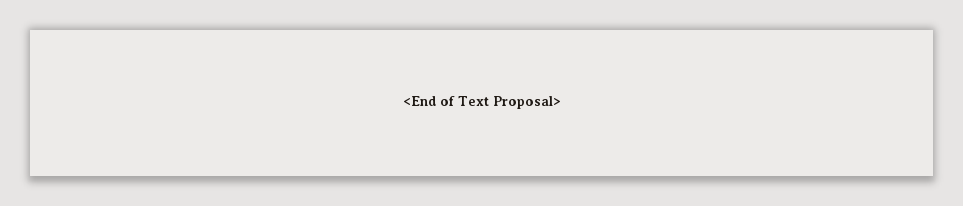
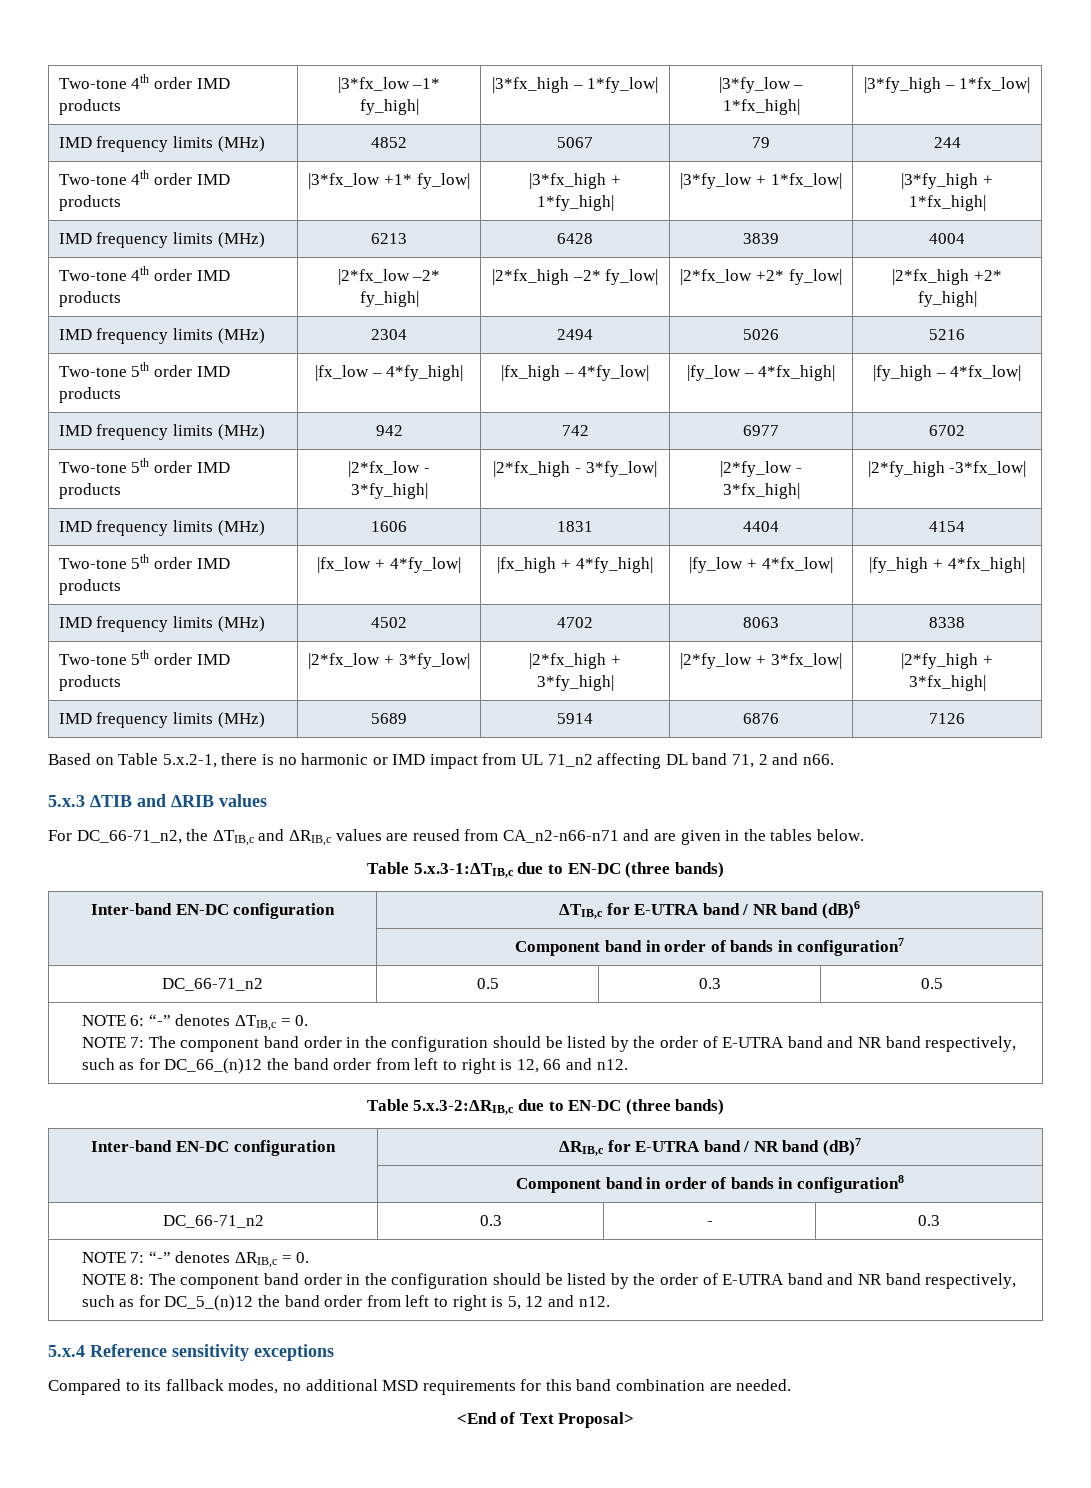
+ Two-tone 4th order IMD products | |3*fx_low –1* fy_high| | |3*fx_high – 1*fy_low| | |3*fy_low – 1*fx_high| | |3*fy_high – 1*fx_low|
+ IMD frequency limits (MHz) | 4852 | 5067 | 79 | 244
+ Two-tone 4th order IMD products | |3*fx_low +1* fy_low| | |3*fx_high + 1*fy_high| | |3*fy_low + 1*fx_low| | |3*fy_high + 1*fx_high|
+ IMD frequency limits (MHz) | 6213 | 6428 | 3839 | 4004
+ Two-tone 4th order IMD products | |2*fx_low –2* fy_high| | |2*fx_high –2* fy_low| | |2*fx_low +2* fy_low| | |2*fx_high +2* fy_high|
+ IMD frequency limits (MHz) | 2304 | 2494 | 5026 | 5216
+ Two-tone 5th order IMD products | |fx_low – 4*fy_high| | |fx_high – 4*fy_low| | |fy_low – 4*fx_high| | |fy_high – 4*fx_low|
+ IMD frequency limits (MHz) | 942 | 742 | 6977 | 6702
+ Two-tone 5th order IMD products | |2*fx_low - 3*fy_high| | |2*fx_high - 3*fy_low| | |2*fy_low - 3*fx_high| | |2*fy_high -3*fx_low|
+ IMD frequency limits (MHz) | 1606 | 1831 | 4404 | 4154
+ Two-tone 5th order IMD products | |fx_low + 4*fy_low| | |fx_high + 4*fy_high| | |fy_low + 4*fx_low| | |fy_high + 4*fx_high|
+ IMD frequency limits (MHz) | 4502 | 4702 | 8063 | 8338
+ Two-tone 5th order IMD products | |2*fx_low + 3*fy_low| | |2*fx_high + 3*fy_high| | |2*fy_low + 3*fx_low| | |2*fy_high + 3*fx_high|
+ IMD frequency limits (MHz) | 5689 | 5914 | 6876 | 7126
+ Based on Table 5.x.2-1, there is no harmonic or IMD impact from UL 71_n2 affecting DL band 71, 2 and n66.
+ 5.x.3 ∆TIB and ∆RIB values
+ For DC_66-71_n2, the ΔTIB,c and ΔRIB,c values are reused from CA_n2-n66-n71 and are given in the tables below.
+ Table 5.x.3-1:ΔTIB,c due to EN-DC (three bands)
+ Inter-band EN-DC configuration | ΔTIB,c for E-UTRA band / NR band (dB)6
+ | Component band in order of bands in configuration7
+ DC_66-71_n2 | 0.5 | 0.3 | 0.5
+ NOTE 6: “-” denotes ΔTIB,c = 0.
+ NOTE 7: The component band order in the configuration should be listed by the order of E-UTRA band and NR band respectively, such as for DC_66_(n)12 the band order from left to right is 12, 66 and n12.
+ Table 5.x.3-2:ΔRIB,c due to EN-DC (three bands)
+ Inter-band EN-DC configuration | ΔRIB,c for E-UTRA band / NR band (dB)7
+ | Component band in order of bands in configuration8
+ DC_66-71_n2 | 0.3 | - | 0.3
+ NOTE 7: “-” denotes ΔRIB,c = 0.
+ NOTE 8: The component band order in the configuration should be listed by the order of E-UTRA band and NR band respectively, such as for DC_5_(n)12 the band order from left to right is 5, 12 and n12.
+ 5.x.4 Reference sensitivity exceptions
+ Compared to its fallback modes, no additional MSD requirements for this band combination are needed.

